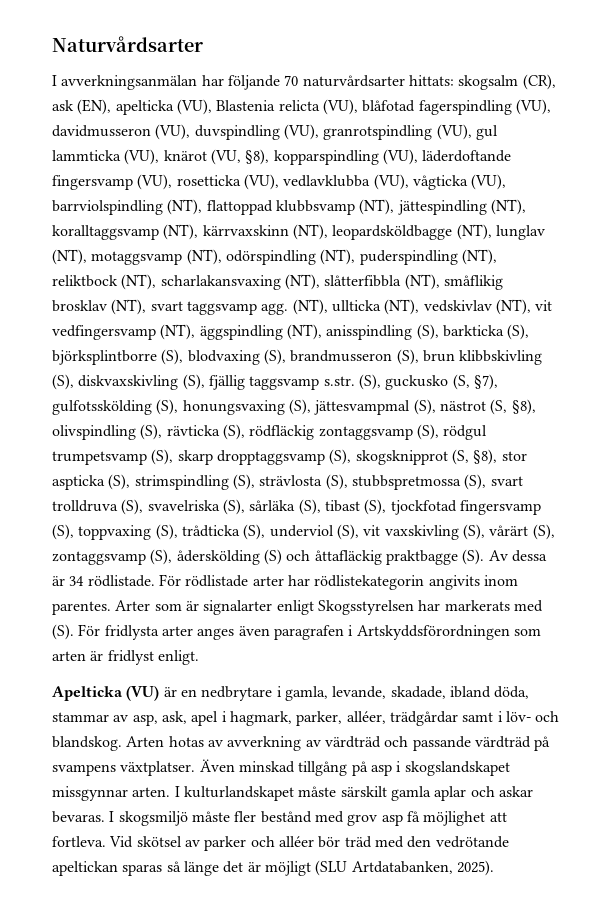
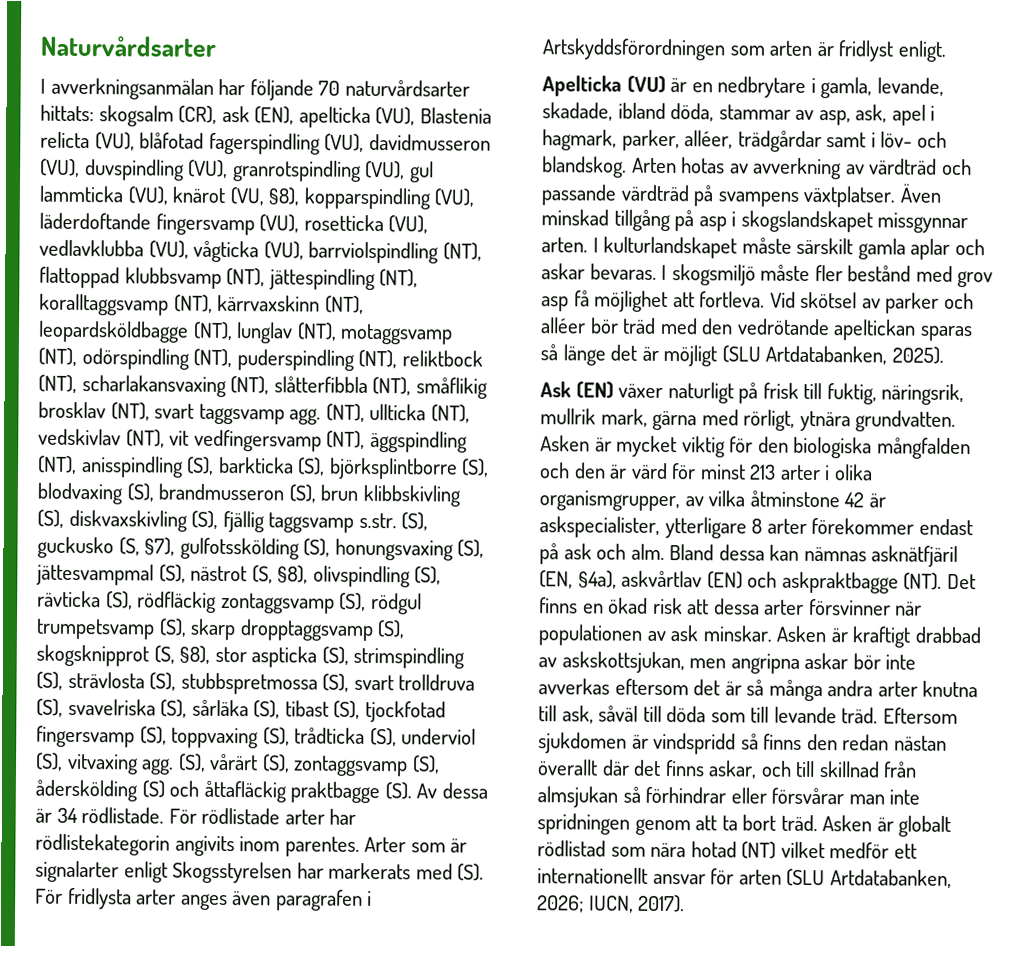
- (NT), ullticka (NT), vedskivlav (NT), vit vedfingersvamp (NT), äggspindling (NT), anisspindling (S), barkticka (S), björksplintborre (S), blodvaxing (S), brandmusseron (S), brun klibbskivling (S), diskvaxskivling (S), fjällig taggsvamp s.str. (S), guckusko (S, §7), gulfotsskölding (S), honungsvaxing (S), jättesvampmal (S), nästrot (S, §8), olivspindling (S), rävticka (S), rödfläckig zontaggsvamp (S), rödgul trumpetsvamp (S), skarp dropptaggsvamp (S), skogsknipprot (S, §8), stor aspticka (S), strimspindling (S), strävlosta (S), stubbspretmossa (S), svart trolldruva (S), svavelriska (S), sårläka (S), tibast (S), tjockfotad fingersvamp (S), toppvaxing (S), trådticka (S), underviol (S), vit vaxskivling (S), vårärt (S), zontaggsvamp (S), åderskölding (S) och åttafläckig praktbagge (S). Av dessa är 34 rödlistade.
+ (NT), ullticka (NT), vedskivlav (NT), vit vedfingersvamp (NT), äggspindling (NT), anisspindling (S), barkticka (S), björksplintborre (S), blodvaxing (S), brandmusseron (S), brun klibbskivling (S), diskvaxskivling (S), fjällig taggsvamp s.str. (S), guckusko (S, §7), gulfotsskölding (S), honungsvaxing (S), jättesvampmal (S), nästrot (S, §8), olivspindling (S), rävticka (S), rödfläckig zontaggsvamp (S), rödgul trumpetsvamp (S), skarp dropptaggsvamp (S), skogsknipprot (S, §8), stor aspticka (S), strimspindling (S), strävlosta (S), stubbspretmossa (S), svart trolldruva (S), svavelriska (S), sårläka (S), tibast (S), tjockfotad fingersvamp (S), toppvaxing (S), trådticka (S), underviol (S), vitvaxing agg. (S), vårärt (S), zontaggsvamp (S), åderskölding (S) och åttafläckig praktbagge (S). Av dessa är 34 rödlistade.
+ Ask (EN) växer naturligt på frisk till fuktig, näringsrik, mullrik mark, gärna med rörligt, ytnära grundvatten. Asken är mycket viktig för den biologiska mångfalden och den är värd för minst 213 arter i olika organismgrupper, av vilka åtminstone 42 är askspecialister, ytterligare 8 arter förekommer endast på ask och alm. Bland dessa kan nämnas asknätfjäril (EN, §4a), askvårtlav (EN) och askpraktbagge (NT). Det finns en ökad risk att dessa arter försvinner när populationen av ask minskar. Asken är kraftigt drabbad av askskottsjukan, men angripna askar bör inte avverkas eftersom det är så många andra arter knutna till ask, såväl till döda som till levande träd. Eftersom sjukdomen är vindspridd så finns den redan nästan överallt där det finns askar, och till skillnad från almsjukan så förhindrar eller försvårar man inte spridningen genom att ta bort träd. Asken är globalt rödlistad som nära hotad (NT) vilket medför ett internationellt ansvar för arten (SLU Artdatabanken, 2026; IUCN, 2017).

